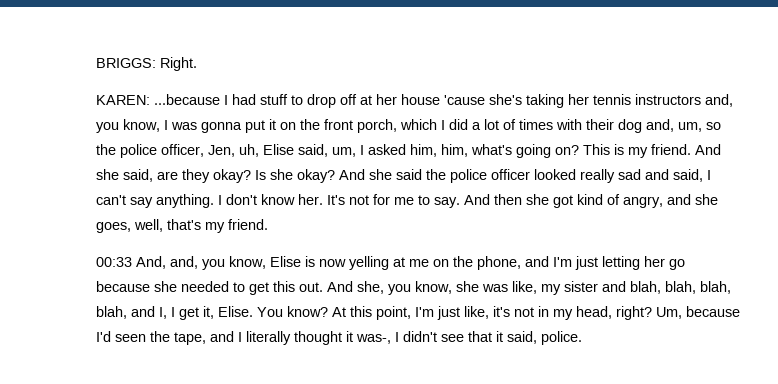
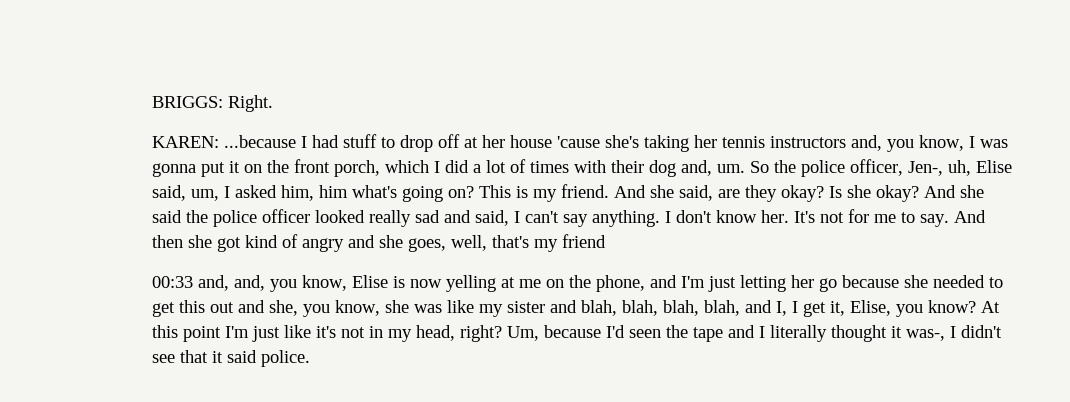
- KAREN: ...because I had stuff to drop off at her house 'cause she's taking her tennis instructors and, you know, I was gonna put it on the front porch, which I did a lot of times with their dog and, um, so the police officer, Jen, uh, Elise said, um, I asked him, him, what's going on?
+ KAREN: ...because I had stuff to drop off at her house 'cause she's taking her tennis instructors and, you know, I was gonna put it on the front porch, which I did a lot of times with their dog and, um. So the police officer, Jen-, uh, Elise said, um, I asked him, him what's going on?
- And then she got kind of angry, and she goes, well, that's my friend.
+ And then she got kind of angry and she goes, well, that's my friend
- 00:33 And, and, you know, Elise is now yelling at me on the phone, and I'm just letting her go because she needed to get this out. And she, you know, she was like, my sister and blah, blah, blah, blah, and I, I get it, Elise. You know?
+ 00:33 and, and, you know, Elise is now yelling at me on the phone, and I'm just letting her go because she needed to get this out and she, you know, she was like my sister and blah, blah, blah, blah, and I, I get it, Elise, you know?
- At this point, I'm just like, it's not in my head, right?
+ At this point I'm just like it's not in my head, right?
- Um, because I'd seen the tape, and I literally thought it was-, I didn't see that it said, police.
+ Um, because I'd seen the tape and I literally thought it was-, I didn't see that it said police.

